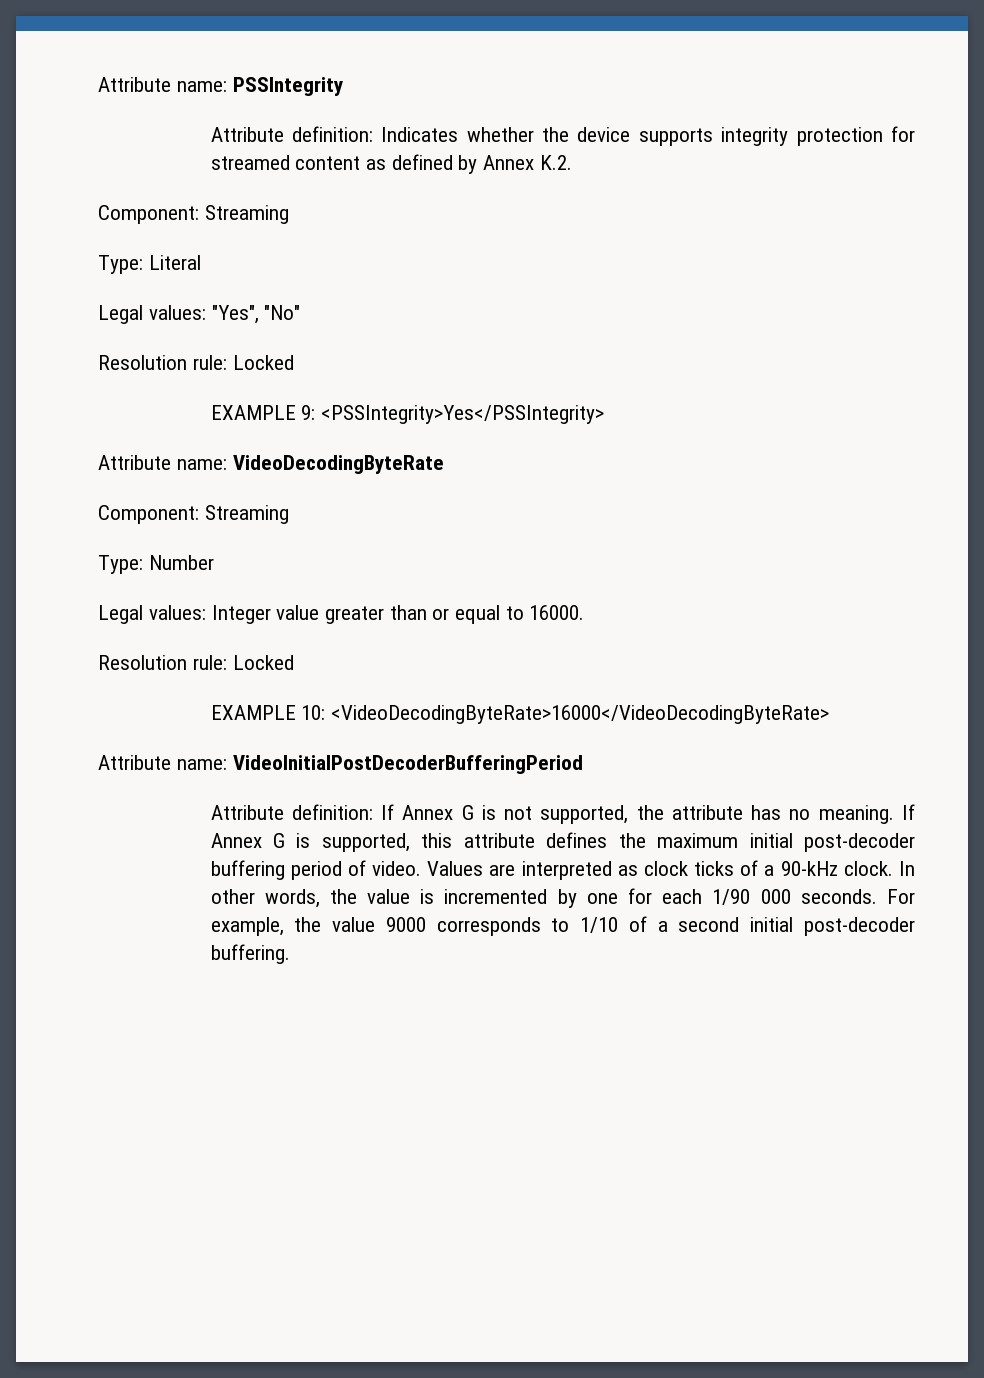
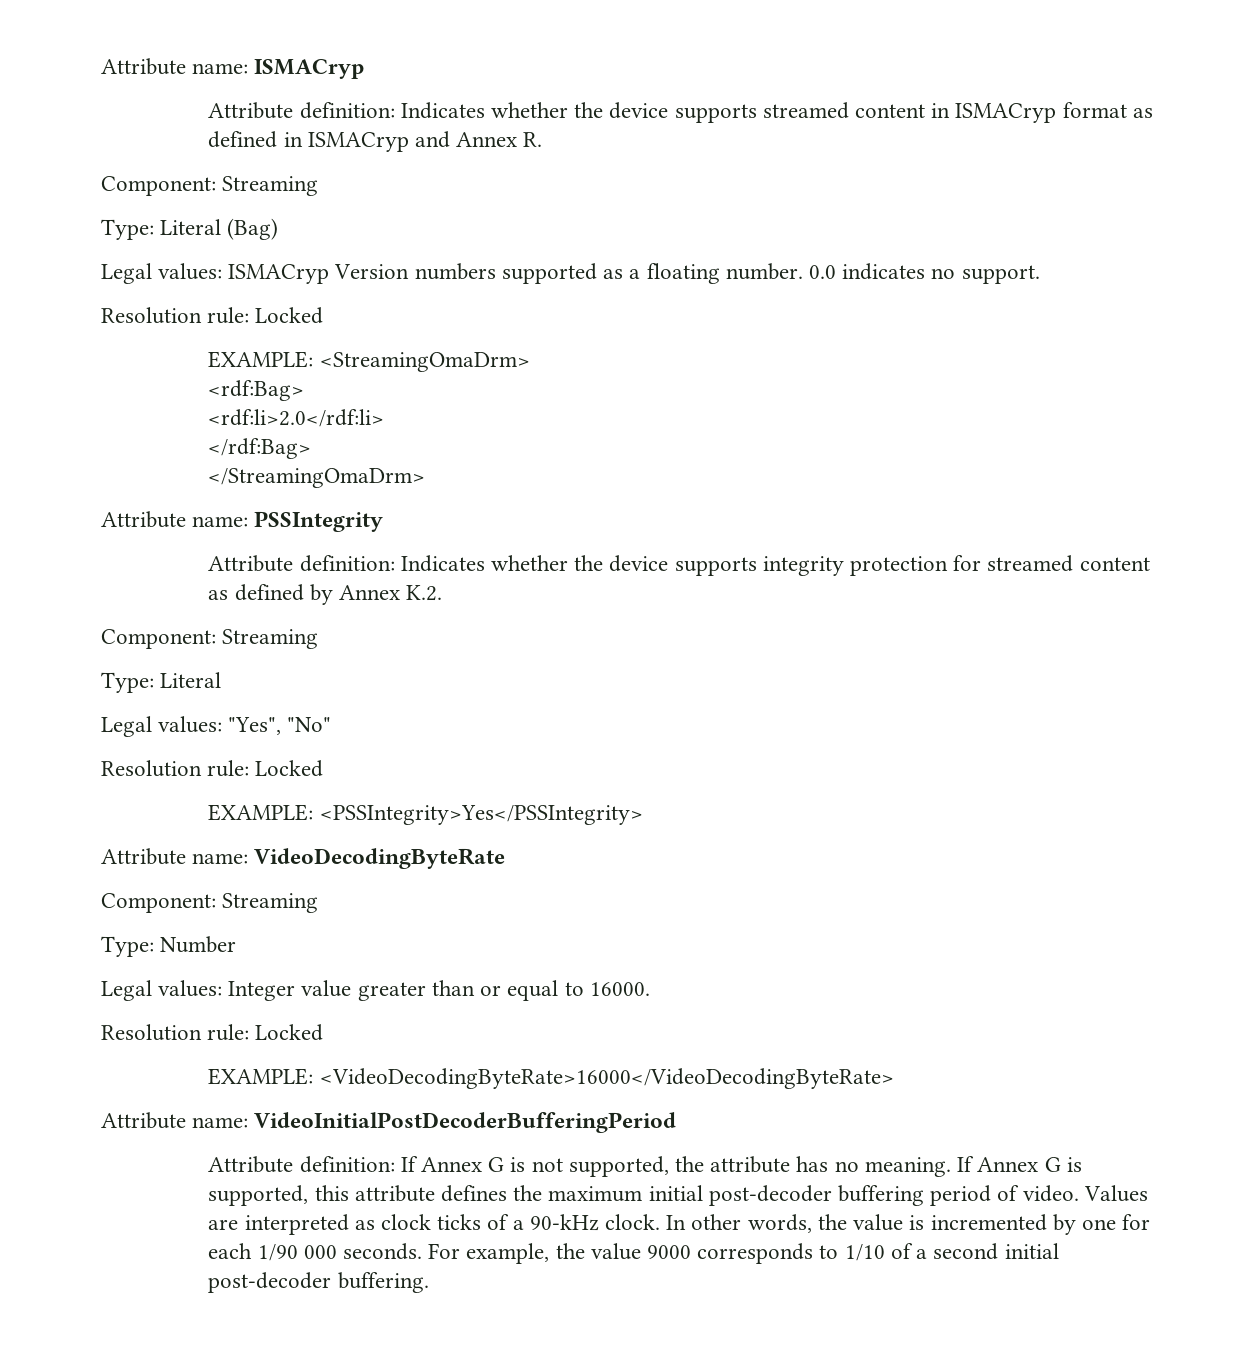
+ Attribute name: ISMACryp
+ Attribute definition: Indicates whether the device supports streamed content in ISMACryp format as defined in ISMACryp and Annex R.
+ Component: Streaming
+ Type: Literal (Bag)
+ Legal values: ISMACryp Version numbers supported as a floating number. 0.0 indicates no support.
+ Resolution rule: Locked
+ EXAMPLE: <StreamingOmaDrm>
+ <rdf:Bag>
+ <rdf:li>2.0</rdf:li>
+ </rdf:Bag>
+ </StreamingOmaDrm>
- EXAMPLE 9: <PSSIntegrity>Yes</PSSIntegrity>
+ EXAMPLE: <PSSIntegrity>Yes</PSSIntegrity>
- EXAMPLE 10: <VideoDecodingByteRate>16000</VideoDecodingByteRate>
+ EXAMPLE: <VideoDecodingByteRate>16000</VideoDecodingByteRate>

